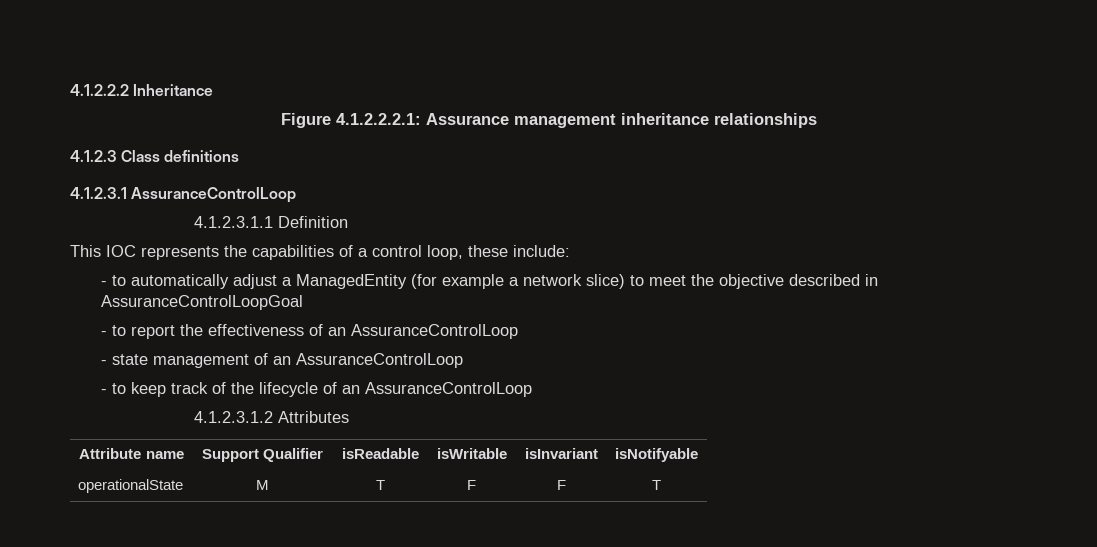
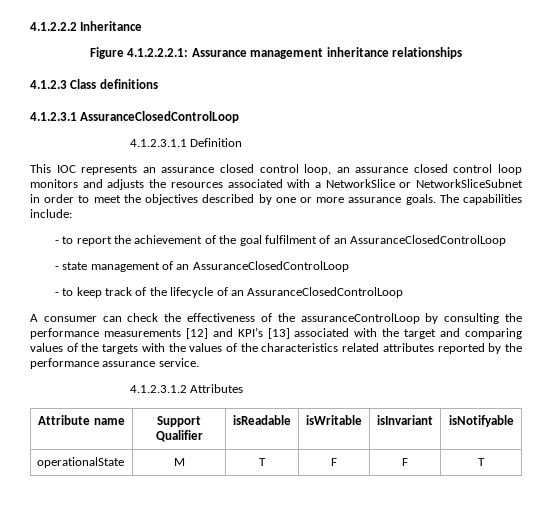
- 4.1.2.3.1 AssuranceControlLoop
+ 4.1.2.3.1 AssuranceClosedControlLoop
- This IOC represents the capabilities of a control loop, these include:
- - to automatically adjust a ManagedEntity (for example a network slice) to meet the objective described in AssuranceControlLoopGoal
+ This IOC represents an assurance closed control loop, an assurance closed control loop monitors and adjusts the resources associated with a NetworkSlice or NetworkSliceSubnet in order to meet the objectives described by one or more assurance goals. The capabilities include:
- - to report the effectiveness of an AssuranceControlLoop
+ - to report the achievement of the goal fulfilment of an AssuranceClosedControlLoop
- - state management of an AssuranceControlLoop
+ - state management of an AssuranceClosedControlLoop
- - to keep track of the lifecycle of an AssuranceControlLoop
+ - to keep track of the lifecycle of an AssuranceClosedControlLoop
+ A consumer can check the effectiveness of the assuranceControlLoop by consulting the performance measurements [12] and KPI’s [13] associated with the target and comparing values of the targets with the values of the characteristics related attributes reported by the performance assurance service.

